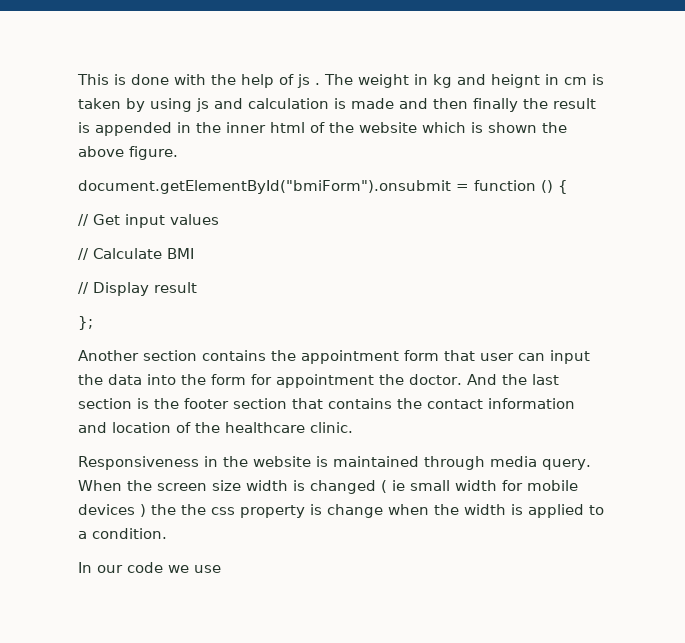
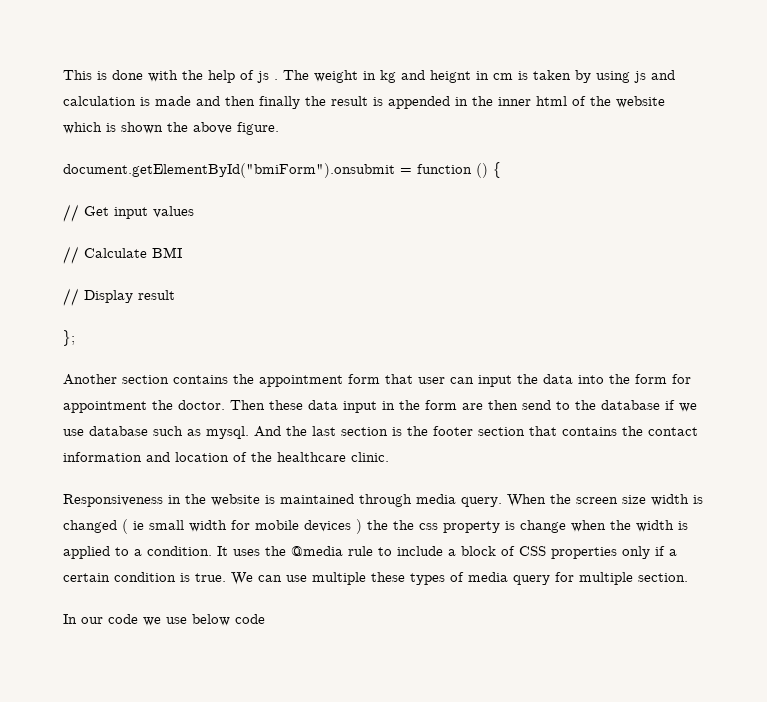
+ Then these data input in the form are then send to the database if we use database such as mysql.
+ It uses the @media rule to include a block of CSS properties only if a certain condition is true. We can use multiple these types of media query for multiple section.
- In our code we use
+ In our code we use below code

